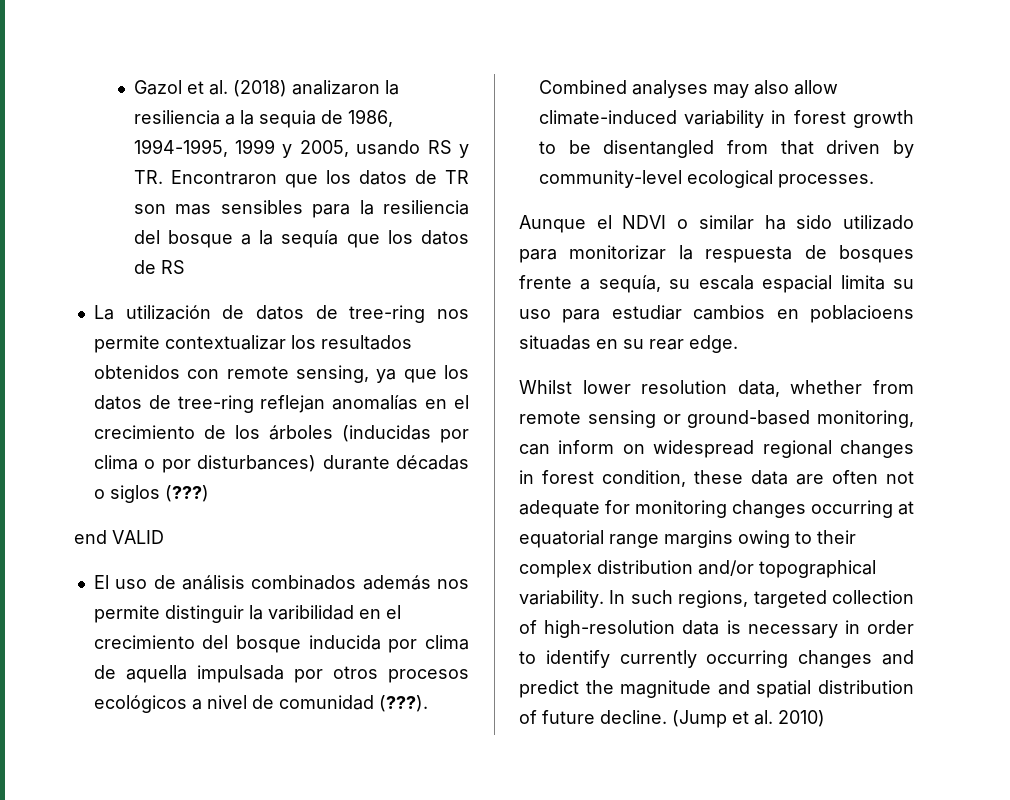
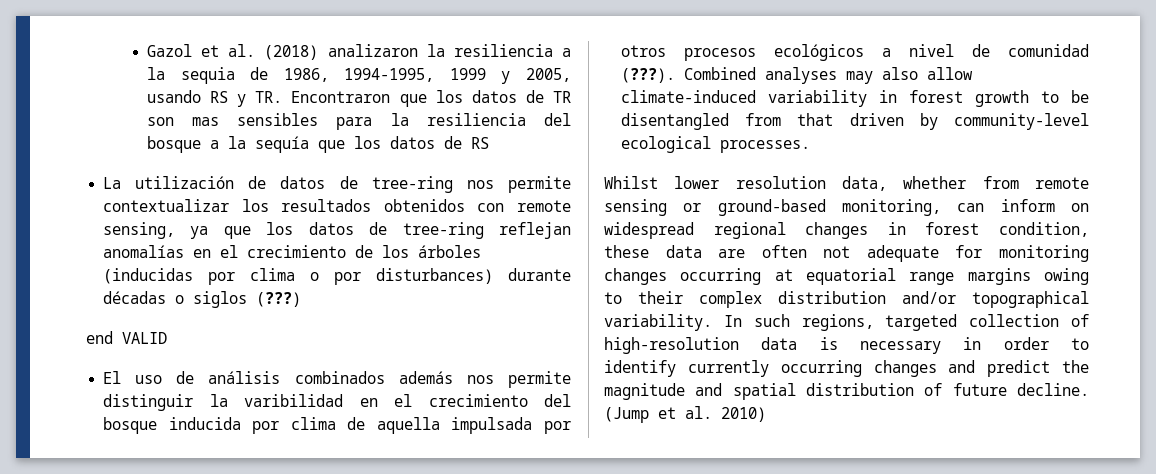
- Aunque el NDVI o similar ha sido utilizado para monitorizar la respuesta de bosques frente a sequía, su escala espacial limita su uso para estudiar cambios en poblacioens situadas en su rear edge.

